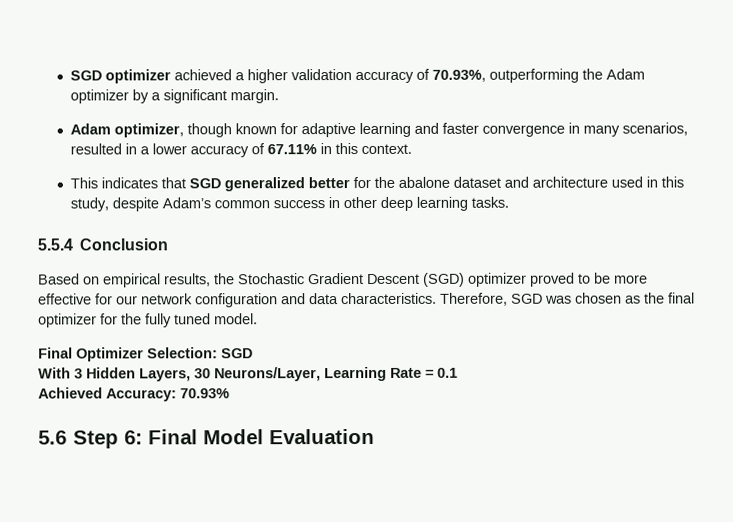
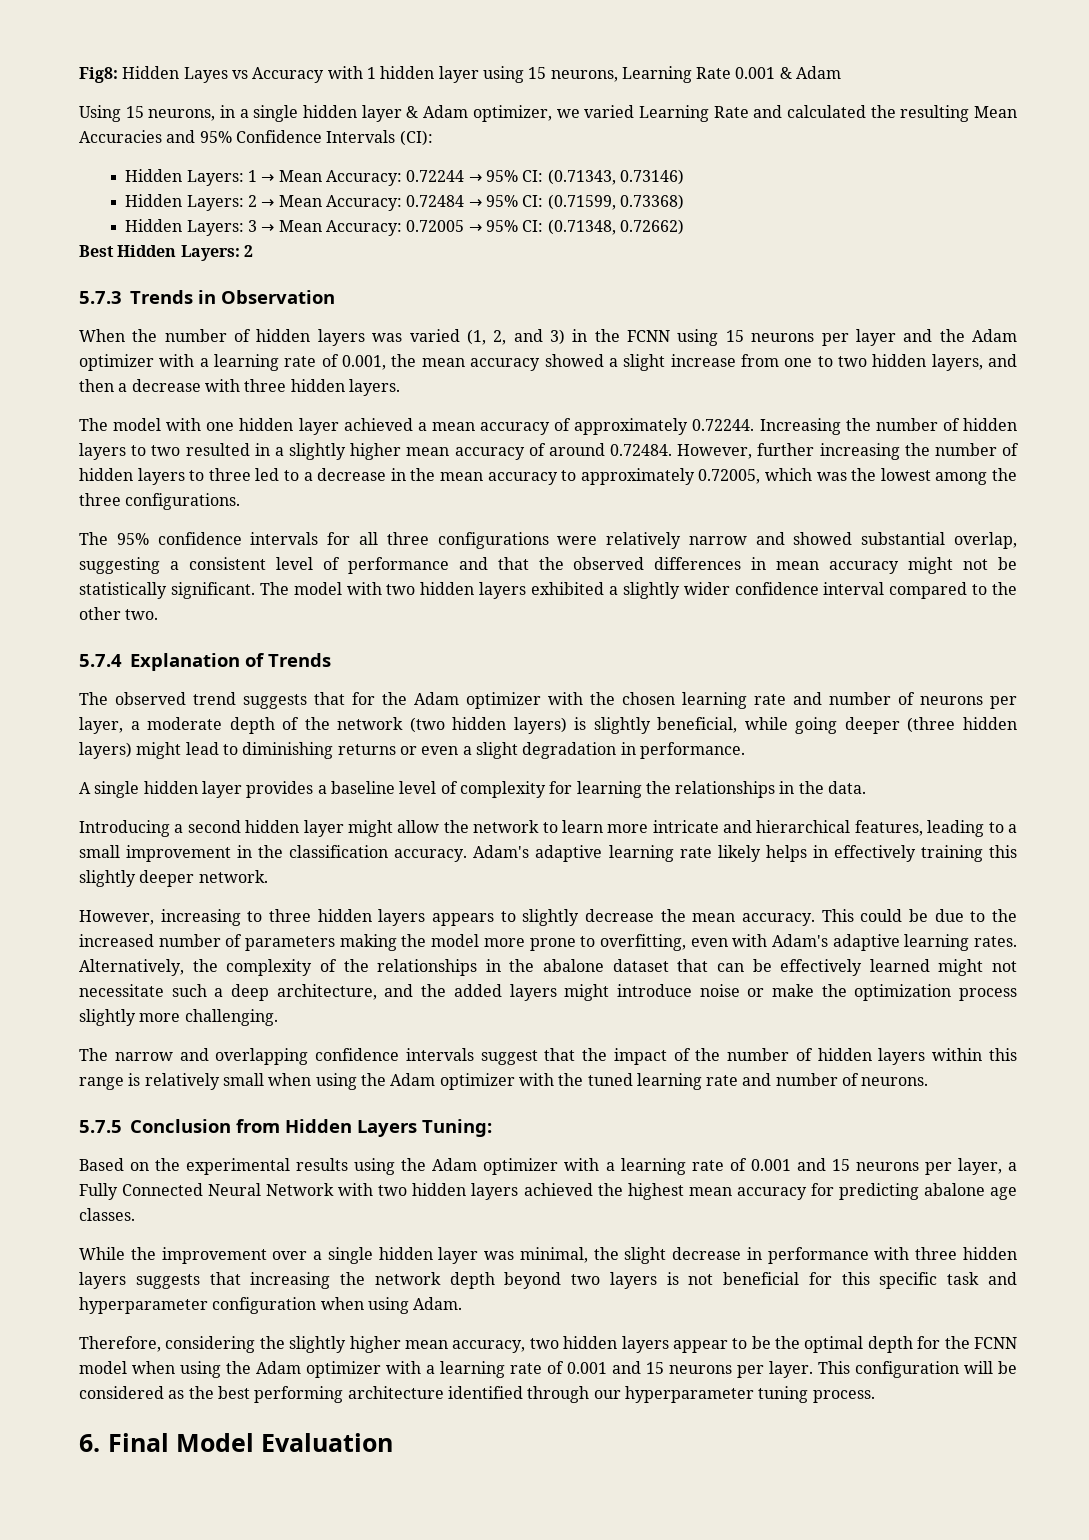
- SGD optimizer achieved a higher validation accuracy of 70.93%, outperforming the Adam optimizer by a significant margin.
- Adam optimizer, though known for adaptive learning and faster convergence in many scenarios, resulted in a lower accuracy of 67.11% in this context.
- This indicates that SGD generalized better for the abalone dataset and architecture used in this study, despite Adam’s common success in other deep learning tasks.
- 5.5.4 Conclusion
- Based on empirical results, the Stochastic Gradient Descent (SGD) optimizer proved to be more effective for our network configuration and data characteristics. Therefore, SGD was chosen as the final optimizer for the fully tuned model.
- Final Optimizer Selection: SGD
- With 3 Hidden Layers, 30 Neurons/Layer, Learning Rate = 0.1
- Achieved Accuracy: 70.93%
- 5.6 Step 6: Final Model Evaluation
+ Fig8: Hidden Layes vs Accuracy with 1 hidden layer using 15 neurons, Learning Rate 0.001 & Adam
+ Using 15 neurons, in a single hidden layer & Adam optimizer, we varied Learning Rate and calculated the resulting Mean Accuracies and 95% Confidence Intervals (CI):
+ Hidden Layers: 1 → Mean Accuracy: 0.72244 → 95% CI: (0.71343, 0.73146)
+ Hidden Layers: 2 → Mean Accuracy: 0.72484 → 95% CI: (0.71599, 0.73368)
+ Hidden Layers: 3 → Mean Accuracy: 0.72005 → 95% CI: (0.71348, 0.72662)
+ Best Hidden Layers: 2
+ 5.7.3 Trends in Observation
+ When the number of hidden layers was varied (1, 2, and 3) in the FCNN using 15 neurons per layer and the Adam optimizer with a learning rate of 0.001, the mean accuracy showed a slight increase from one to two hidden layers, and then a decrease with three hidden layers.
+ The model with one hidden layer achieved a mean accuracy of approximately 0.72244. Increasing the number of hidden layers to two resulted in a slightly higher mean accuracy of around 0.72484. However, further increasing the number of hidden layers to three led to a decrease in the mean accuracy to approximately 0.72005, which was the lowest among the three configurations.
+ The 95% confidence intervals for all three configurations were relatively narrow and showed substantial overlap, suggesting a consistent level of performance and that the observed differences in mean accuracy might not be statistically significant. The model with two hidden layers exhibited a slightly wider confidence interval compared to the other two.
+ 5.7.4 Explanation of Trends
+ The observed trend suggests that for the Adam optimizer with the chosen learning rate and number of neurons per layer, a moderate depth of the network (two hidden layers) is slightly beneficial, while going deeper (three hidden layers) might lead to diminishing returns or even a slight degradation in performance.
+ A single hidden layer provides a baseline level of complexity for learning the relationships in the data.
+ Introducing a second hidden layer might allow the network to learn more intricate and hierarchical features, leading to a small improvement in the classification accuracy. Adam's adaptive learning rate likely helps in effectively training this slightly deeper network.
+ However, increasing to three hidden layers appears to slightly decrease the mean accuracy. This could be due to the increased number of parameters making the model more prone to overfitting, even with Adam's adaptive learning rates. Alternatively, the complexity of the relationships in the abalone dataset that can be effectively learned might not necessitate such a deep architecture, and the added layers might introduce noise or make the optimization process slightly more challenging.
+ The narrow and overlapping confidence intervals suggest that the impact of the number of hidden layers within this range is relatively small when using the Adam optimizer with the tuned learning rate and number of neurons.
+ 5.7.5 Conclusion from Hidden Layers Tuning:
+ Based on the experimental results using the Adam optimizer with a learning rate of 0.001 and 15 neurons per layer, a Fully Connected Neural Network with two hidden layers achieved the highest mean accuracy for predicting abalone age classes.
+ While the improvement over a single hidden layer was minimal, the slight decrease in performance with three hidden layers suggests that increasing the network depth beyond two layers is not beneficial for this specific task and hyperparameter configuration when using Adam.
+ Therefore, considering the slightly higher mean accuracy, two hidden layers appear to be the optimal depth for the FCNN model when using the Adam optimizer with a learning rate of 0.001 and 15 neurons per layer. This configuration will be considered as the best performing architecture identified through our hyperparameter tuning process.
+ 6. Final Model Evaluation

